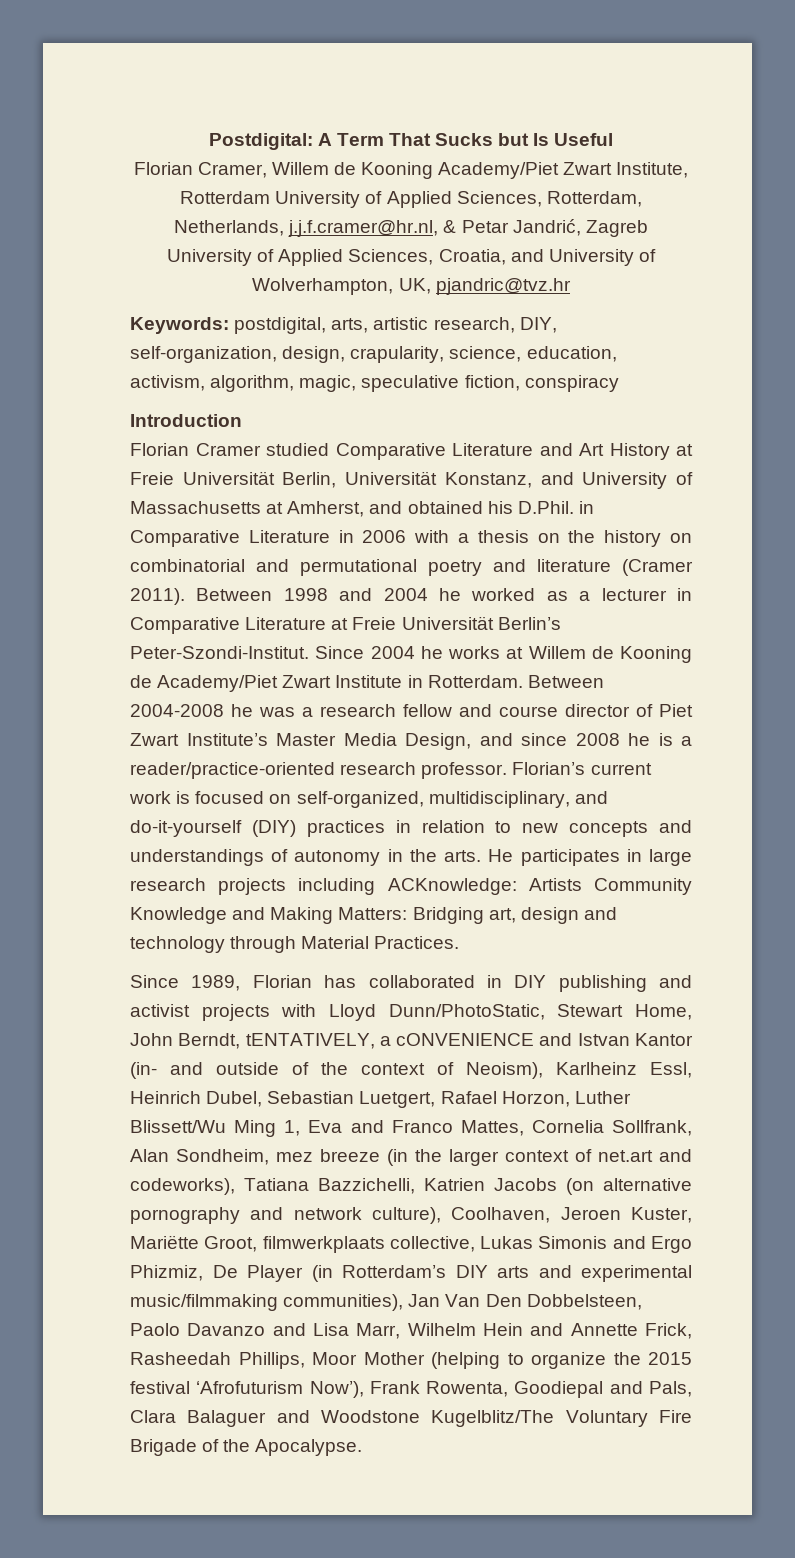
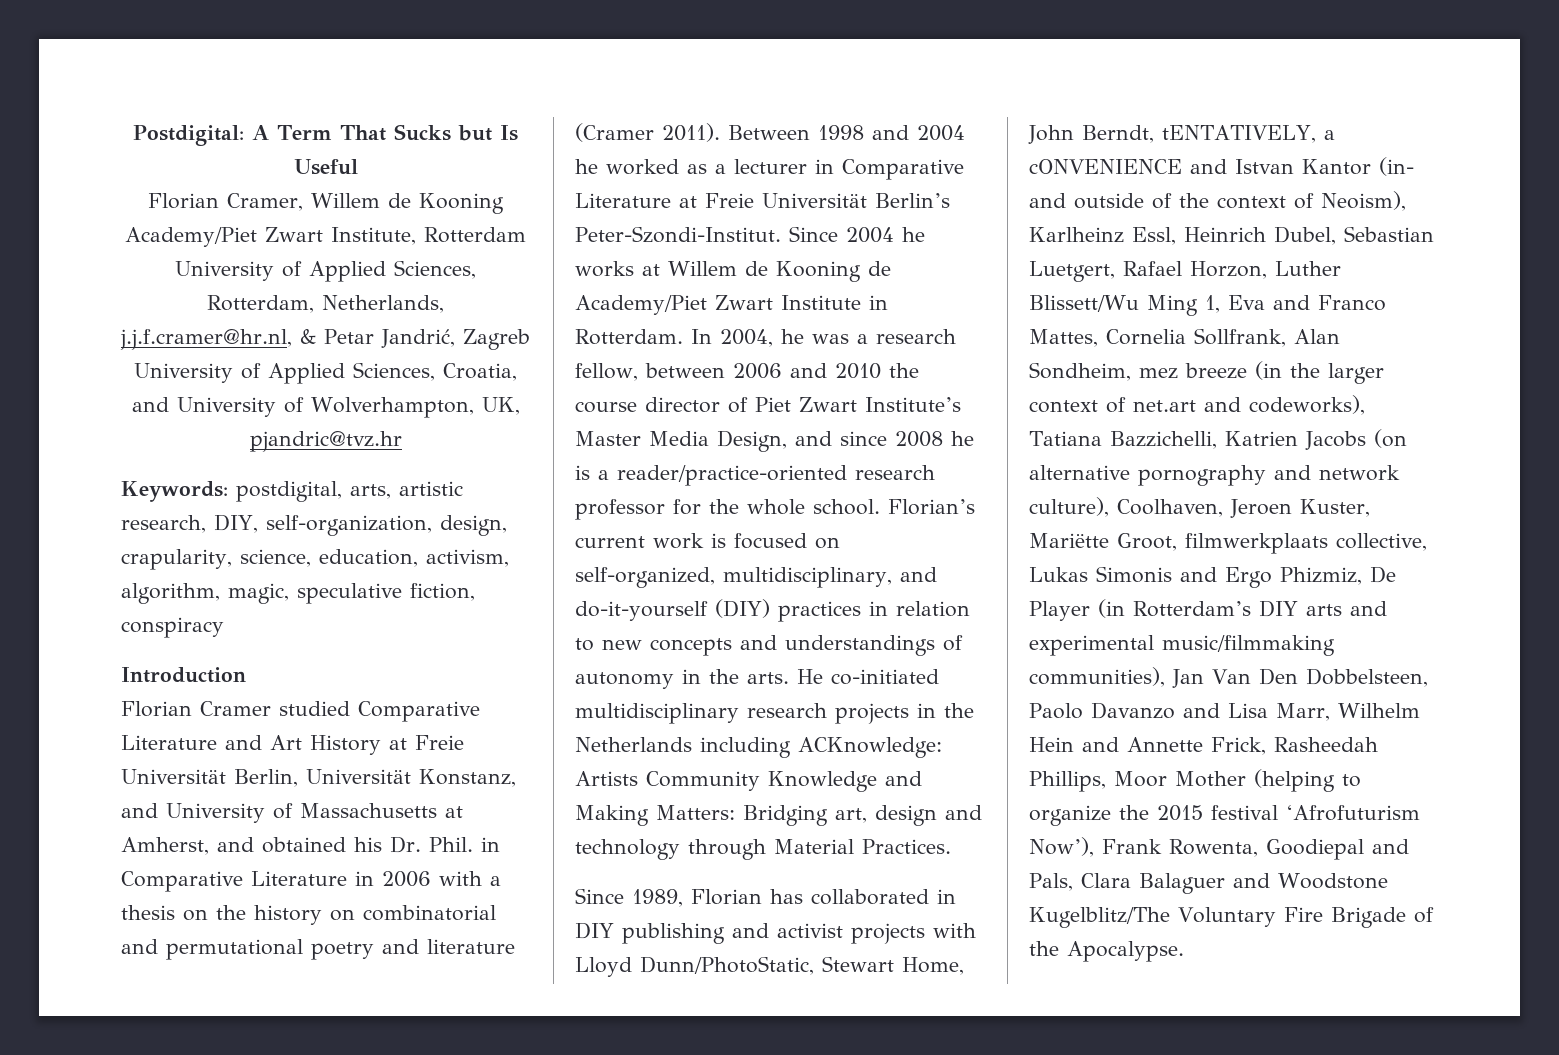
- Florian Cramer studied Comparative Literature and Art History at Freie Universität Berlin, Universität Konstanz, and University of Massachusetts at Amherst, and obtained his D.Phil. in Comparative Literature in 2006 with a thesis on the history on combinatorial and permutational poetry and literature (Cramer 2011).
+ Florian Cramer studied Comparative Literature and Art History at Freie Universität Berlin, Universität Konstanz, and University of Massachusetts at Amherst, and obtained his Dr. Phil. in Comparative Literature in 2006 with a thesis on the history on combinatorial and permutational poetry and literature (Cramer 2011).
- Between 2004-2008 he was a research fellow and course director of Piet Zwart Institute’s Master Media Design, and since 2008 he is a reader/practice-oriented research professor.
+ In 2004, he was a research fellow, between 2006 and 2010 the course director of Piet Zwart Institute’s Master Media Design, and since 2008 he is a reader/practice-oriented research professor for the whole school.
- Florian’s current work is focused on self-organized, multidisciplinary, and do-it-yourself (DIY) practices in relation to new concepts and understandings of autonomy in the arts. He participates in large research projects including ACKnowledge: Artists Community Knowledge and Making Matters: Bridging art, design and technology through Material Practices.
+ Florian’s current work is focused on self-organized, multidisciplinary, and do-it-yourself (DIY) practices in relation to new concepts and understandings of autonomy in the arts. He co-initiated multidisciplinary research projects in the Netherlands including ACKnowledge: Artists Community Knowledge and Making Matters: Bridging art, design and technology through Material Practices.

